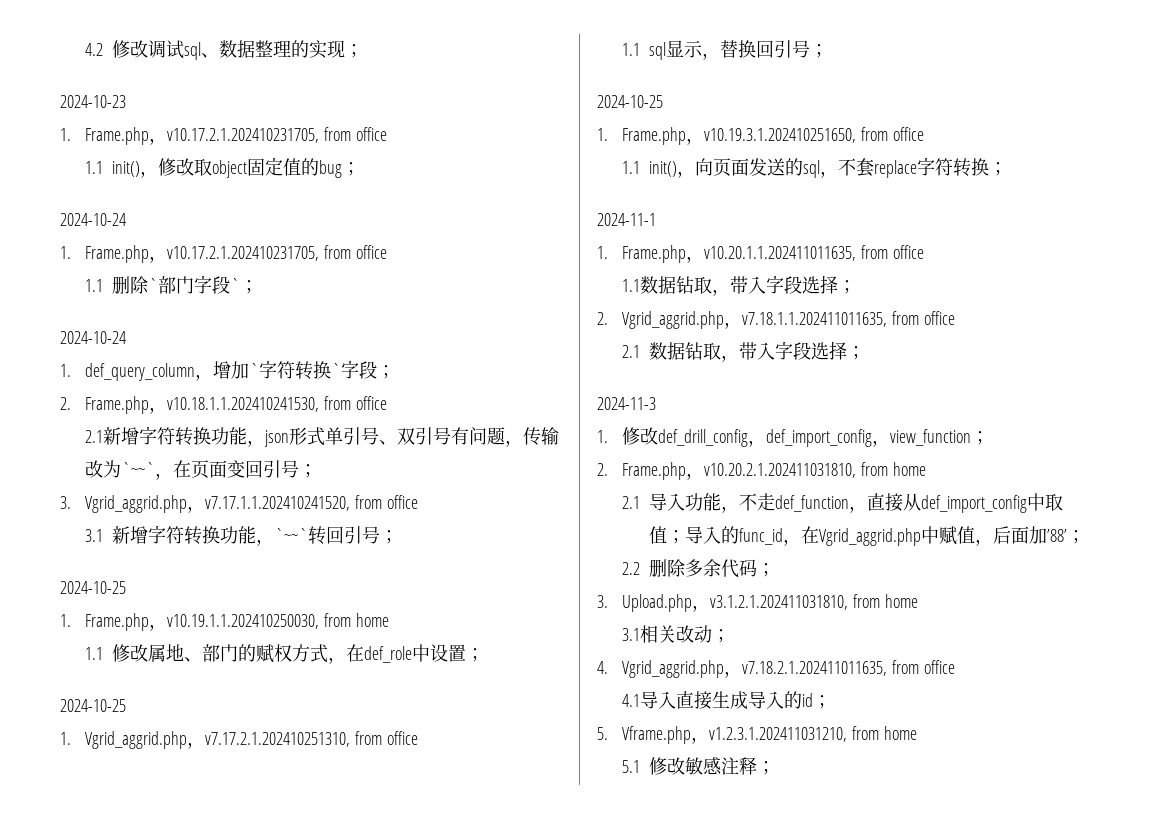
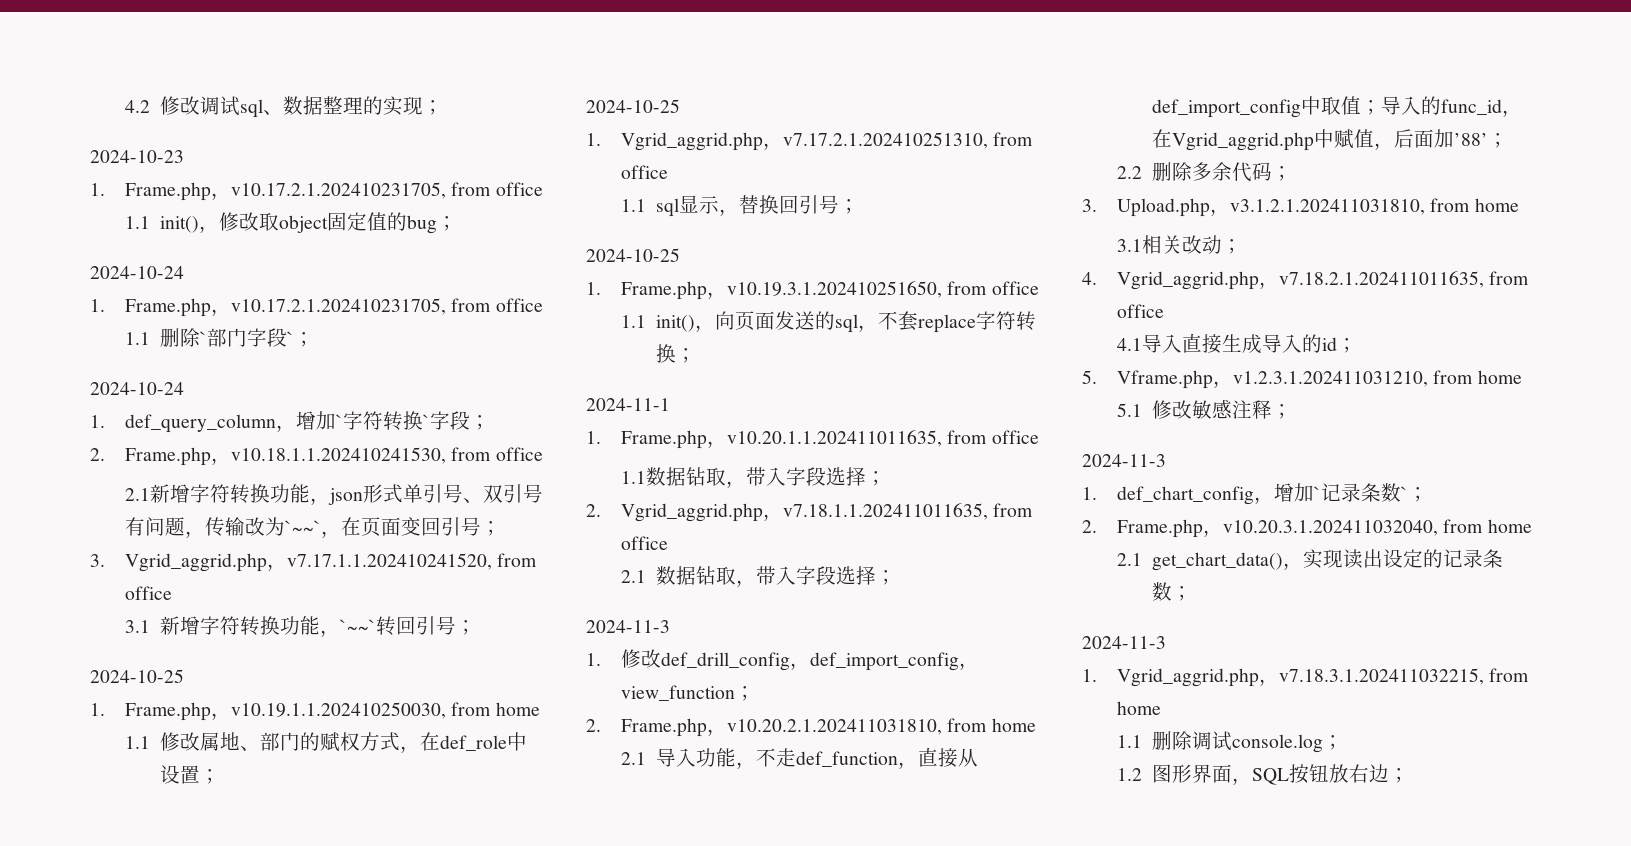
  5.1修改敏感注释；
+ 2024-11-3
+ 1. def_chart_config，增加`记录条数`；
+ 2. Frame.php，v10.20.3.1.202411032040, from home
+ 2.1 get_chart_data()，实现读出设定的记录条数；
+ 2024-11-3
+ 1. Vgrid_aggrid.php，v7.18.3.1.202411032215, from home
+ 1.1删除调试console.log；
+ 1.2图形界面，SQL按钮放右边；

